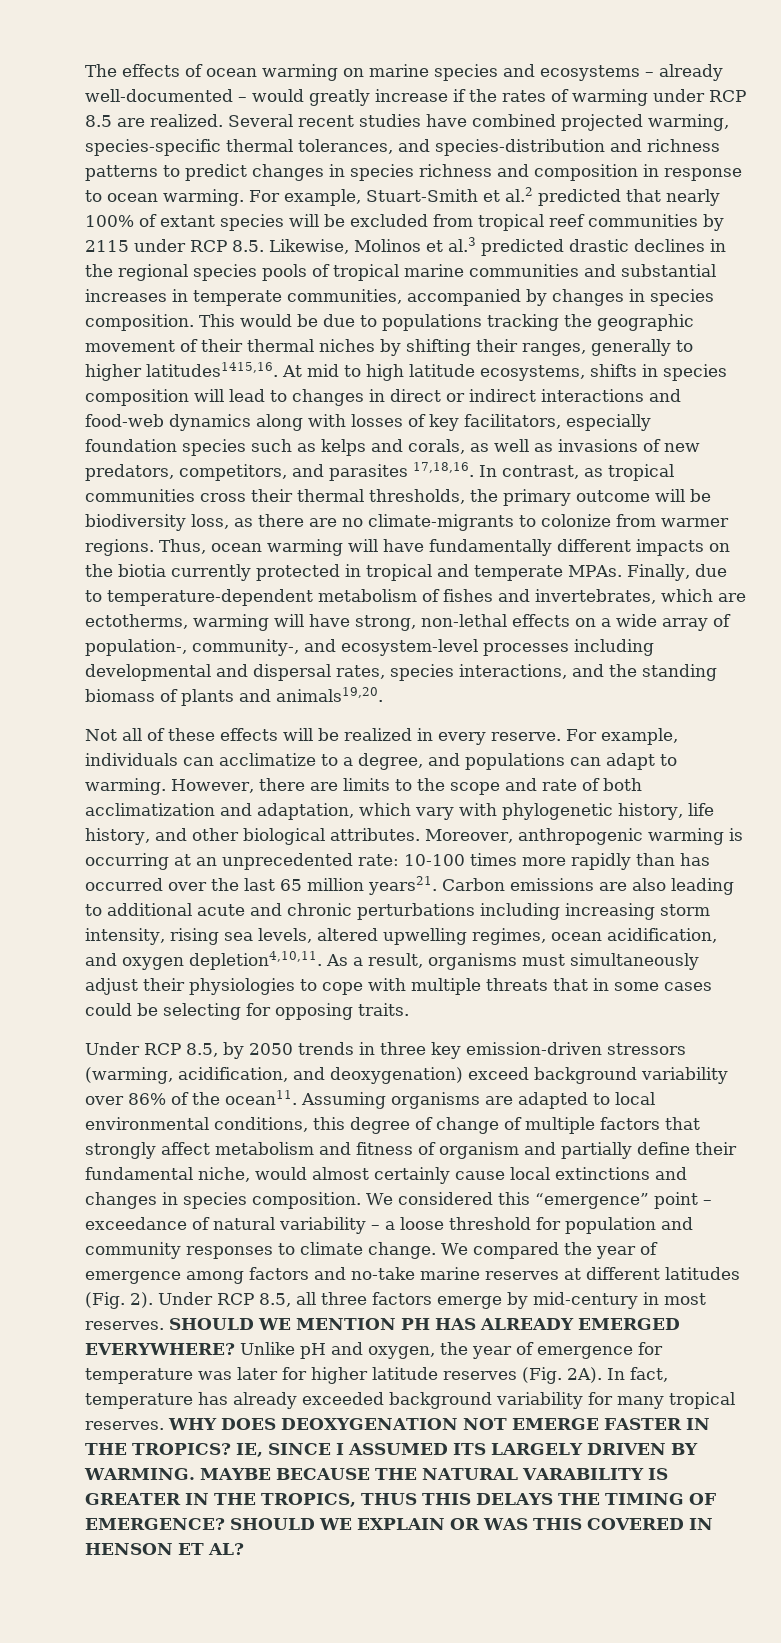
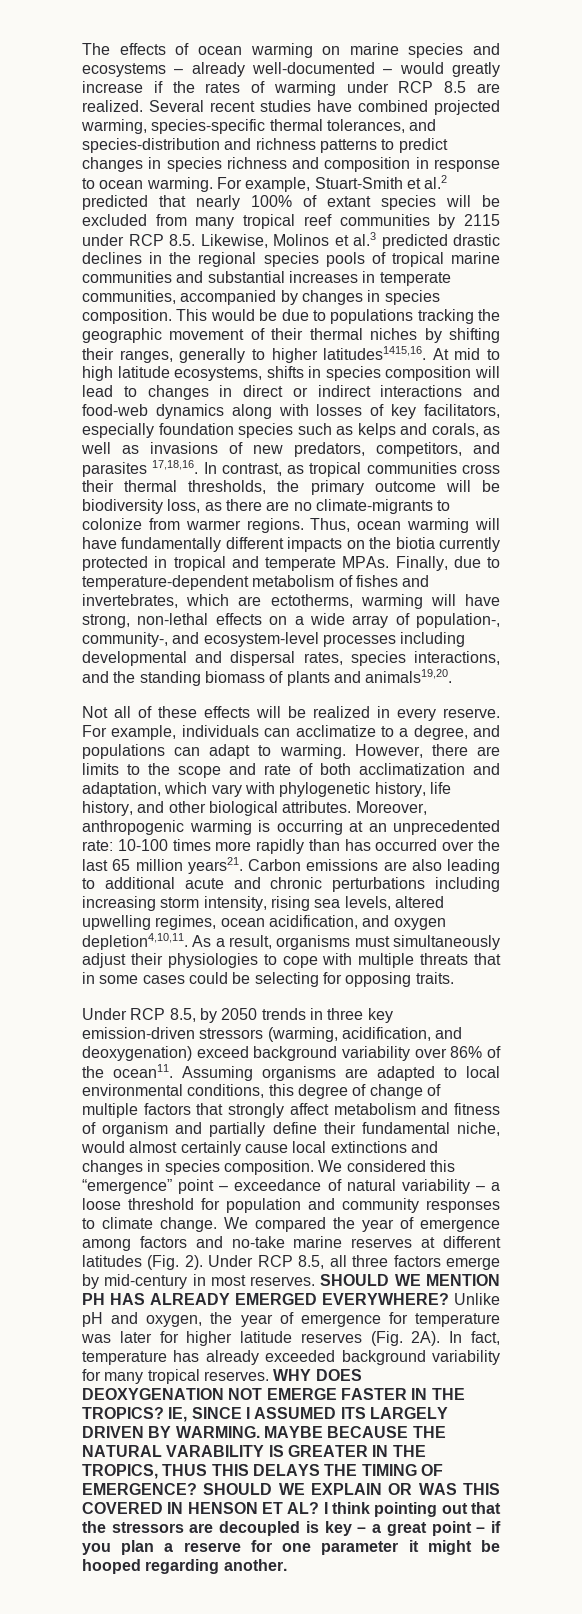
- For example, Stuart-Smith et al.2 predicted that nearly 100% of extant species will be excluded from tropical reef communities by 2115 under RCP 8.5. Likewise, Molinos et al.3 predicted drastic declines in the regional species pools of tropical marine communities and substantial increases in temperate communities, accompanied by changes in species composition.
+ For example, Stuart-Smith et al.2 predicted that nearly 100% of extant species will be excluded from many tropical reef communities by 2115 under RCP 8.5. Likewise, Molinos et al.3 predicted drastic declines in the regional species pools of tropical marine communities and substantial increases in temperate communities, accompanied by changes in species composition.
+ I think pointing out that the stressors are decoupled is key – a great point – if you plan a reserve for one parameter it might be hooped regarding another.

